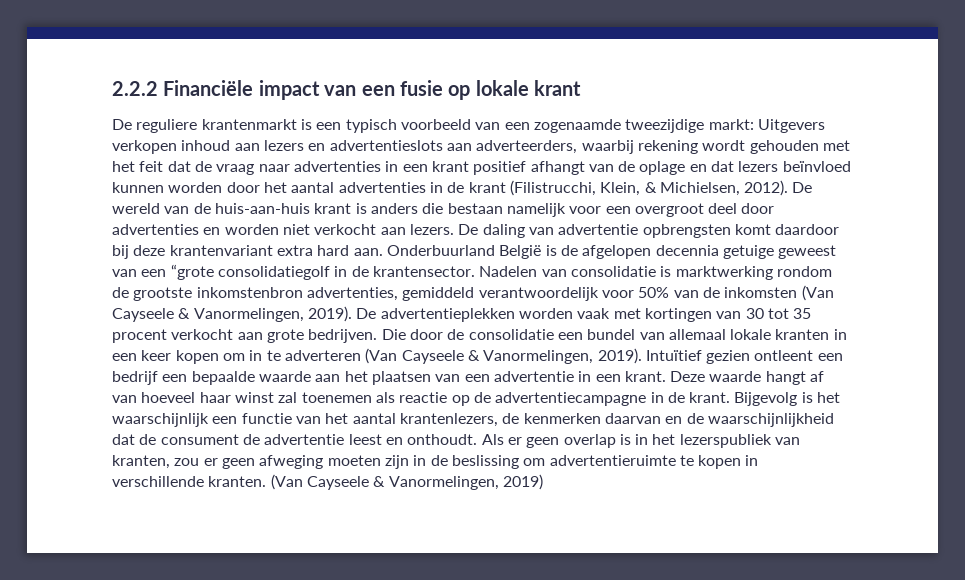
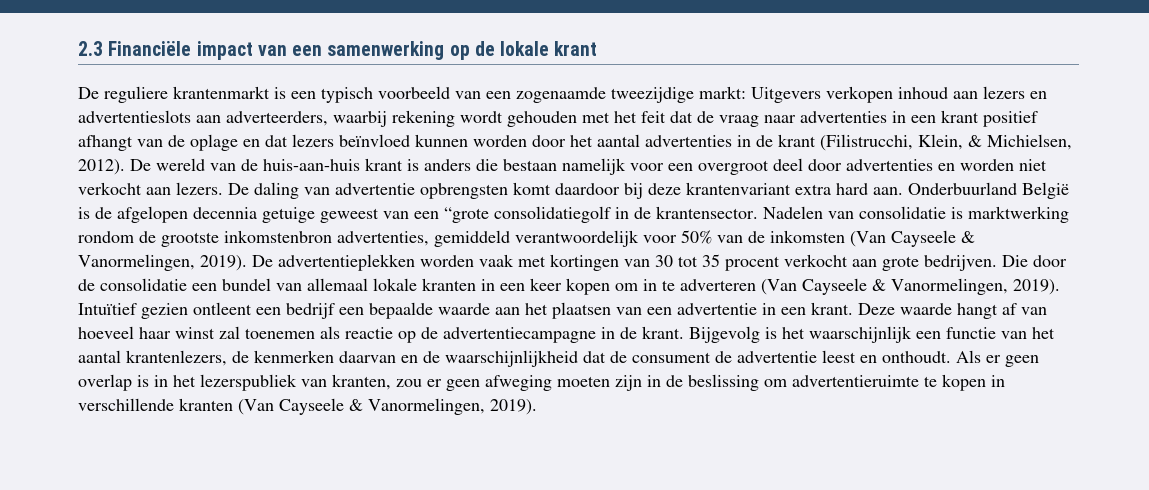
- 2.2.2 Financiële impact van een fusie op lokale krant
+ 2.3 Financiële impact van een samenwerking op de lokale krant
- Als er geen overlap is in het lezerspubliek van kranten, zou er geen afweging moeten zijn in de beslissing om advertentieruimte te kopen in verschillende kranten. (Van Cayseele & Vanormelingen, 2019)
+ Als er geen overlap is in het lezerspubliek van kranten, zou er geen afweging moeten zijn in de beslissing om advertentieruimte te kopen in verschillende kranten (Van Cayseele & Vanormelingen, 2019).

